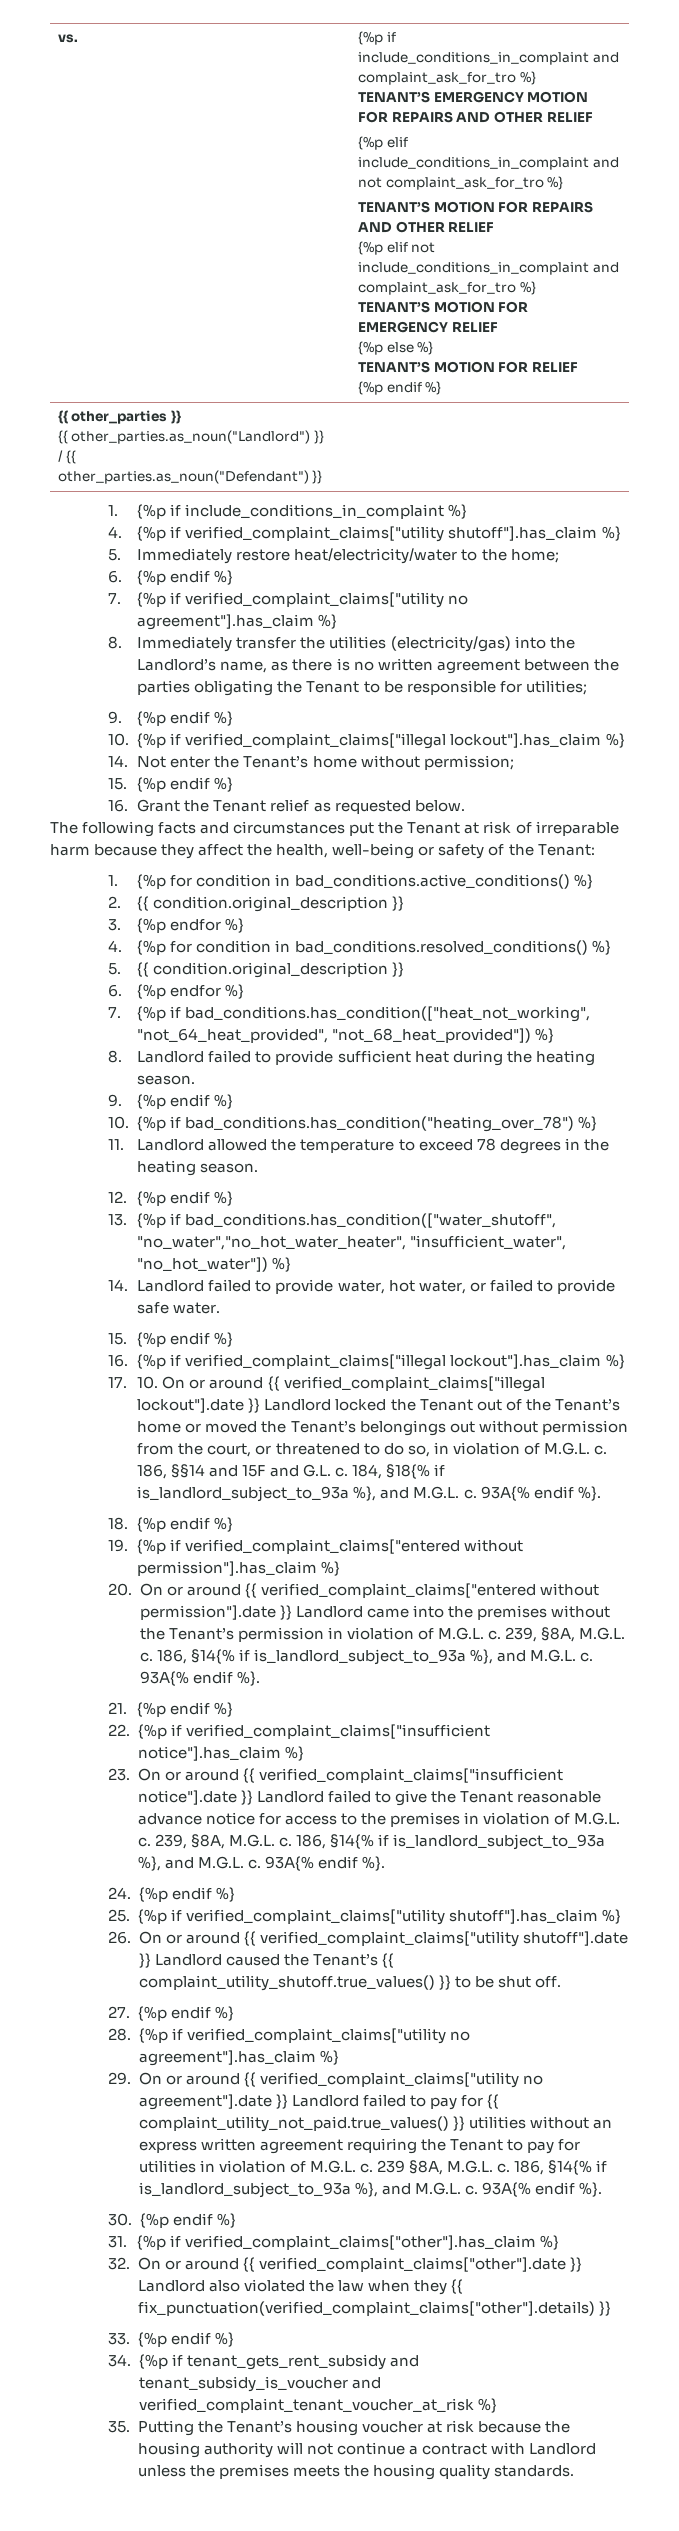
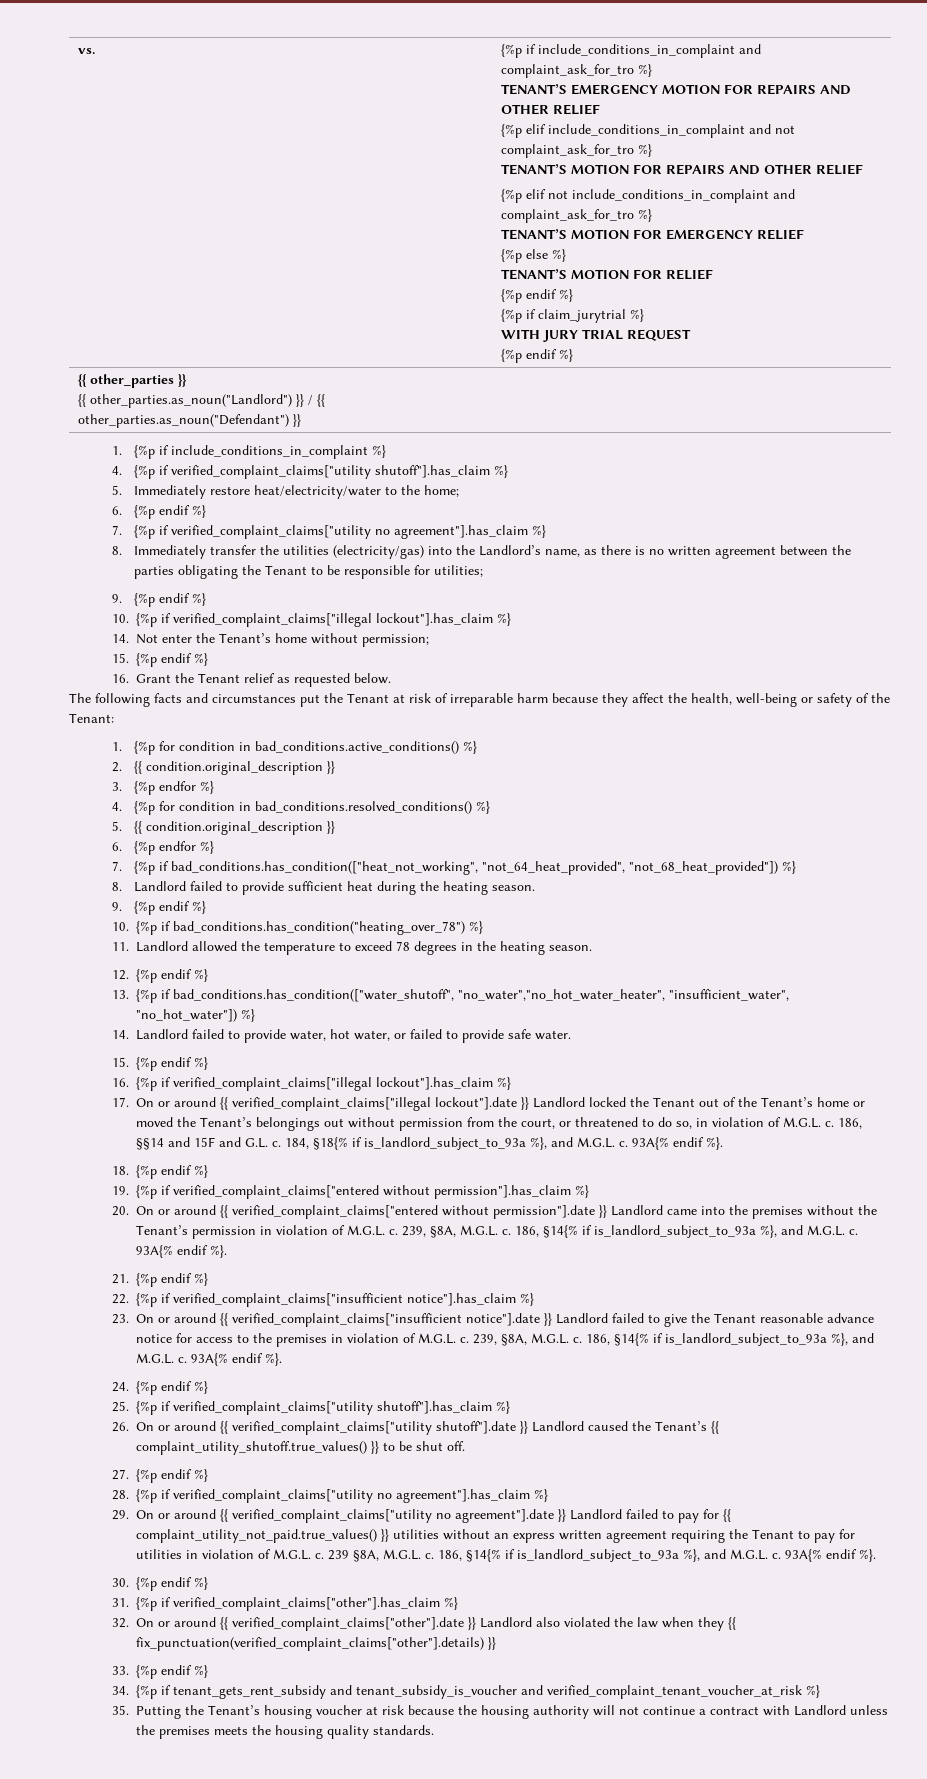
+ {%p if claim_jurytrial %}
+ WITH JURY TRIAL REQUEST
+ {%p endif %}
- 17. 10. On or around {{ verified_complaint_claims["illegal lockout"].date }} Landlord locked the Tenant out of the Tenant’s home or moved the Tenant’s belongings out without permission from the court, or threatened to do so, in violation of M.G.L. c.
+ 17. On or around {{ verified_complaint_claims["illegal lockout"].date }} Landlord locked the Tenant out of the Tenant’s home or moved the Tenant’s belongings out without permission from the court, or threatened to do so, in violation of M.G.L. c.

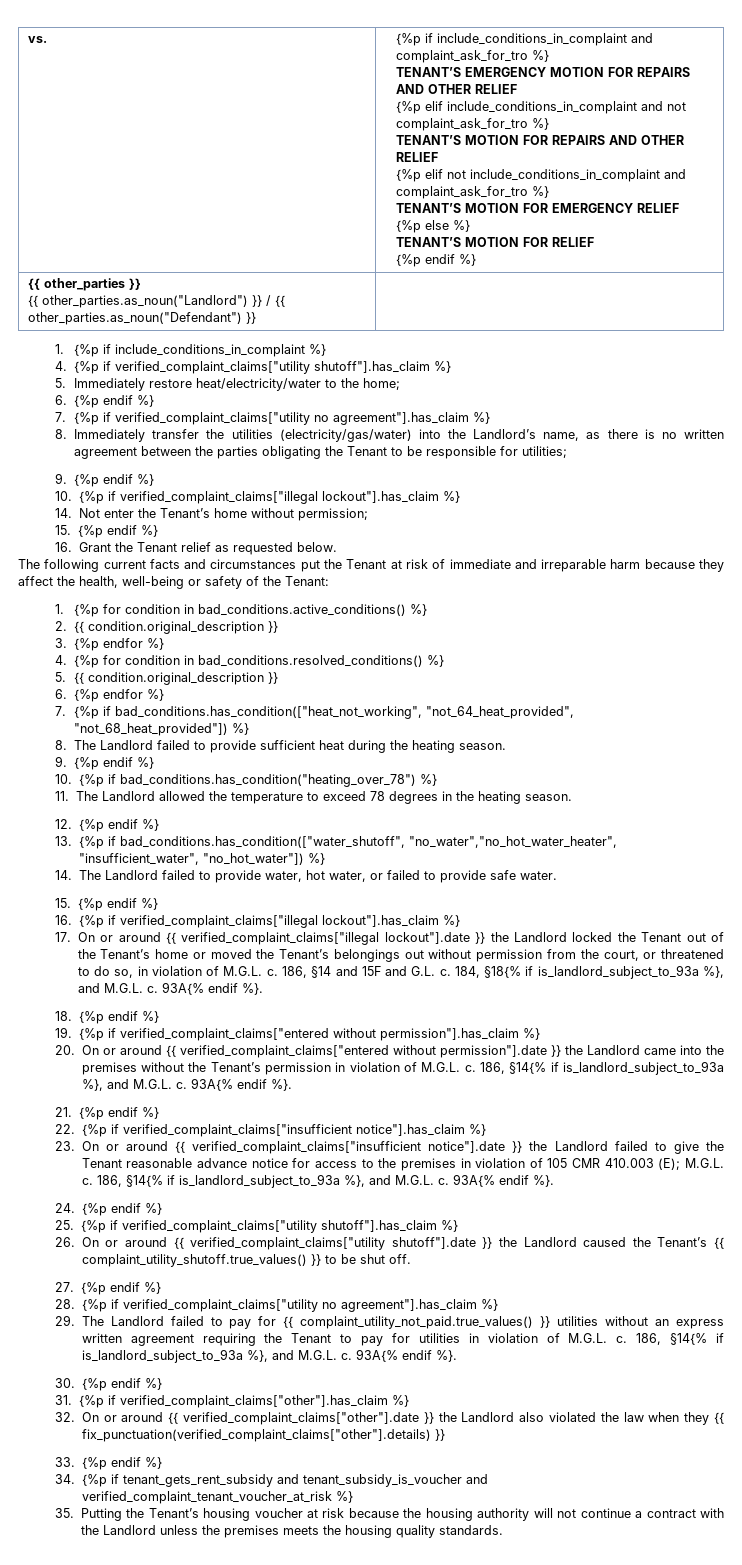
- {%p if claim_jurytrial %}
- WITH JURY TRIAL REQUEST
- {%p endif %}
- 8. Immediately transfer the utilities (electricity/gas) into the Landlord’s name, as there is no written agreement between the parties obligating the Tenant to be responsible for utilities;
+ 8. Immediately transfer the utilities (electricity/gas/water) into the Landlord’s name, as there is no written agreement between the parties obligating the Tenant to be responsible for utilities;
- The following facts and circumstances put the Tenant at risk of irreparable harm because they affect the health, well-being or safety of the Tenant:
+ The following current facts and circumstances put the Tenant at risk of immediate and irreparable harm because they affect the health, well-being or safety of the Tenant:
- 8. Landlord failed to provide sufficient heat during the heating season.
+ 8. The Landlord failed to provide sufficient heat during the heating season.
- 11. Landlord allowed the temperature to exceed 78 degrees in the heating season.
+ 11. The Landlord allowed the temperature to exceed 78 degrees in the heating season.
- 14. Landlord failed to provide water, hot water, or failed to provide safe water.
+ 14. The Landlord failed to provide water, hot water, or failed to provide safe water.
- 17. On or around {{ verified_complaint_claims["illegal lockout"].date }} Landlord locked the Tenant out of the Tenant’s home or moved the Tenant’s belongings out without permission from the court, or threatened to do so, in violation of M.G.L. c.
+ 17. On or around {{ verified_complaint_claims["illegal lockout"].date }} the Landlord locked the Tenant out of the Tenant’s home or moved the Tenant’s belongings out without permission from the court, or threatened to do so, in violation of M.G.L. c.
- 186, §§14 and 15F and G.L. c.
+ 186, §14 and 15F and G.L. c.
- 20. On or around {{ verified_complaint_claims["entered without permission"].date }} Landlord came into the premises without the Tenant’s permission in violation of M.G.L. c. 239, §8A, M.G.L. c.
+ 20. On or around {{ verified_complaint_claims["entered without permission"].date }} the Landlord came into the premises without the Tenant’s permission in violation of M.G.L. c.
- 23. On or around {{ verified_complaint_claims["insufficient notice"].date }} Landlord failed to give the Tenant reasonable advance notice for access to the premises in violation of M.G.L. c. 239, §8A, M.G.L. c.
+ 23. On or around {{ verified_complaint_claims["insufficient notice"].date }} the Landlord failed to give the Tenant reasonable advance notice for access to the premises in violation of 105 CMR 410.003 (E); M.G.L. c.
- 26. On or around {{ verified_complaint_claims["utility shutoff"].date }} Landlord caused the Tenant’s {{ complaint_utility_shutoff.true_values() }} to be shut off.
+ 26. On or around {{ verified_complaint_claims["utility shutoff"].date }} the Landlord caused the Tenant’s {{ complaint_utility_shutoff.true_values() }} to be shut off.
- 29. On or around {{ verified_complaint_claims["utility no agreement"].date }} Landlord failed to pay for {{ complaint_utility_not_paid.true_values() }} utilities without an express written agreement requiring the Tenant to pay for utilities in violation of M.G.L. c.
+ 29. The Landlord failed to pay for {{ complaint_utility_not_paid.true_values() }} utilities without an express written agreement requiring the Tenant to pay for utilities in violation of M.G.L. c.
- 239 §8A, M.G.L. c.
- 32. On or around {{ verified_complaint_claims["other"].date }} Landlord also violated the law when they {{ fix_punctuation(verified_complaint_claims["other"].details) }}
+ 32. On or around {{ verified_complaint_claims["other"].date }} the Landlord also violated the law when they {{ fix_punctuation(verified_complaint_claims["other"].details) }}
- 35. Putting the Tenant’s housing voucher at risk because the housing authority will not continue a contract with Landlord unless the premises meets the housing quality standards.
+ 35. Putting the Tenant’s housing voucher at risk because the housing authority will not continue a contract with the Landlord unless the premises meets the housing quality standards.

